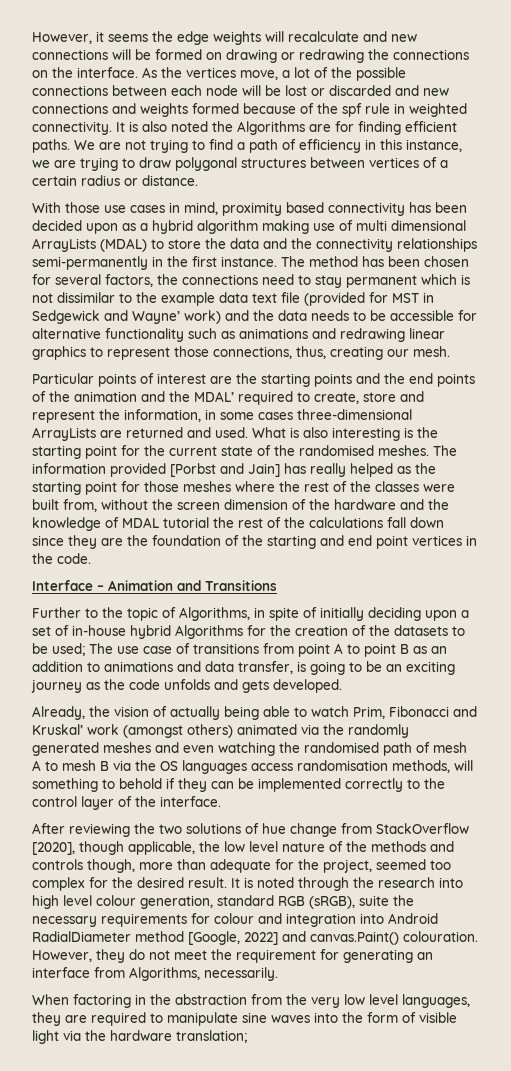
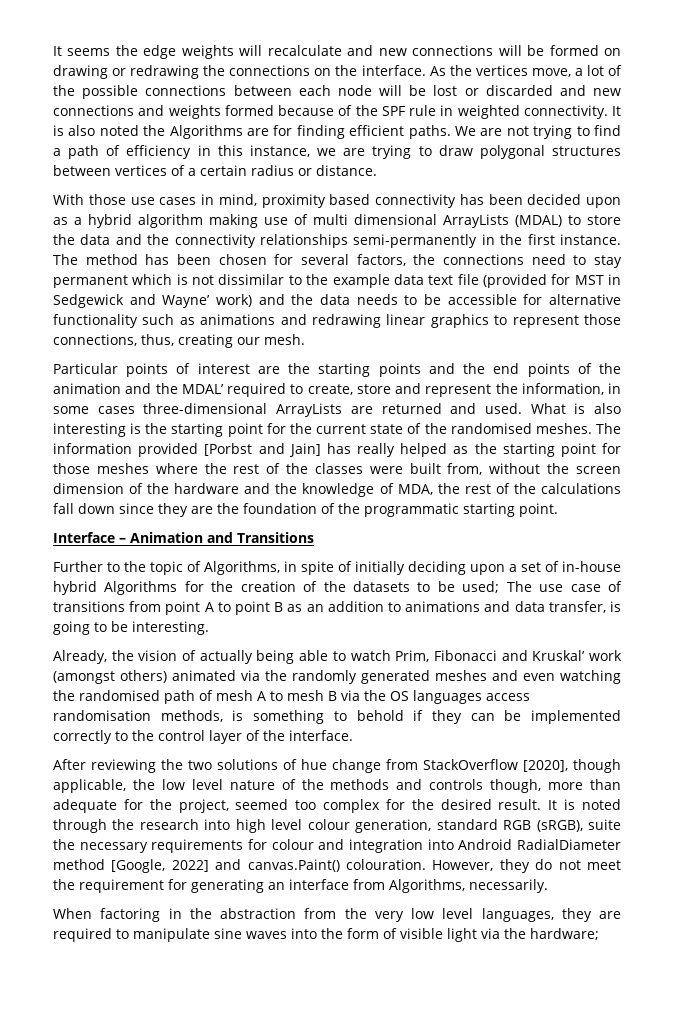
- However, it seems the edge weights will recalculate and new connections will be formed on drawing or redrawing the connections on the interface.
+ It seems the edge weights will recalculate and new connections will be formed on drawing or redrawing the connections on the interface.
- As the vertices move, a lot of the possible connections between each node will be lost or discarded and new connections and weights formed because of the spf rule in weighted connectivity.
+ As the vertices move, a lot of the possible connections between each node will be lost or discarded and new connections and weights formed because of the SPF rule in weighted connectivity.
- The information provided [Porbst and Jain] has really helped as the starting point for those meshes where the rest of the classes were built from, without the screen dimension of the hardware and the knowledge of MDAL tutorial the rest of the calculations fall down since they are the foundation of the starting and end point vertices in the code.
+ The information provided [Porbst and Jain] has really helped as the starting point for those meshes where the rest of the classes were built from, without the screen dimension of the hardware and the knowledge of MDA, the rest of the calculations fall down since they are the foundation of the programmatic starting point.
- Further to the topic of Algorithms, in spite of initially deciding upon a set of in-house hybrid Algorithms for the creation of the datasets to be used; The use case of transitions from point A to point B as an addition to animations and data transfer, is going to be an exciting journey as the code unfolds and gets developed.
+ Further to the topic of Algorithms, in spite of initially deciding upon a set of in-house hybrid Algorithms for the creation of the datasets to be used; The use case of transitions from point A to point B as an addition to animations and data transfer, is going to be interesting.
- Already, the vision of actually being able to watch Prim, Fibonacci and Kruskal’ work (amongst others) animated via the randomly generated meshes and even watching the randomised path of mesh A to mesh B via the OS languages access randomisation methods, will something to behold if they can be implemented correctly to the control layer of the interface.
+ Already, the vision of actually being able to watch Prim, Fibonacci and Kruskal’ work (amongst others) animated via the randomly generated meshes and even watching the randomised path of mesh A to mesh B via the OS languages access randomisation methods, is something to behold if they can be implemented correctly to the control layer of the interface.
- When factoring in the abstraction from the very low level languages, they are required to manipulate sine waves into the form of visible light via the hardware translation;
+ When factoring in the abstraction from the very low level languages, they are required to manipulate sine waves into the form of visible light via the hardware;

